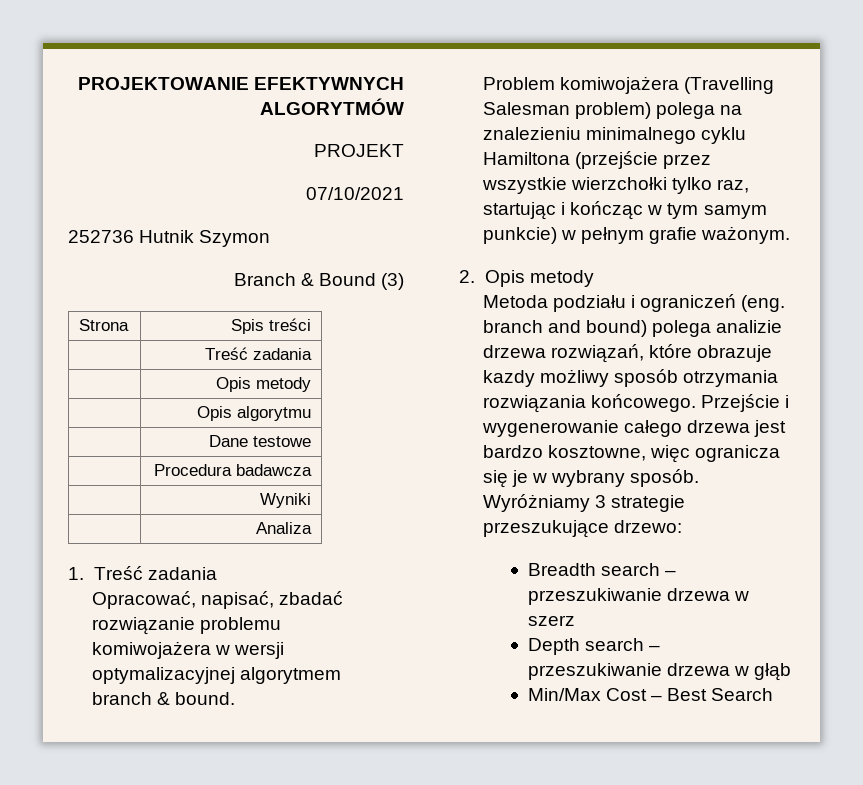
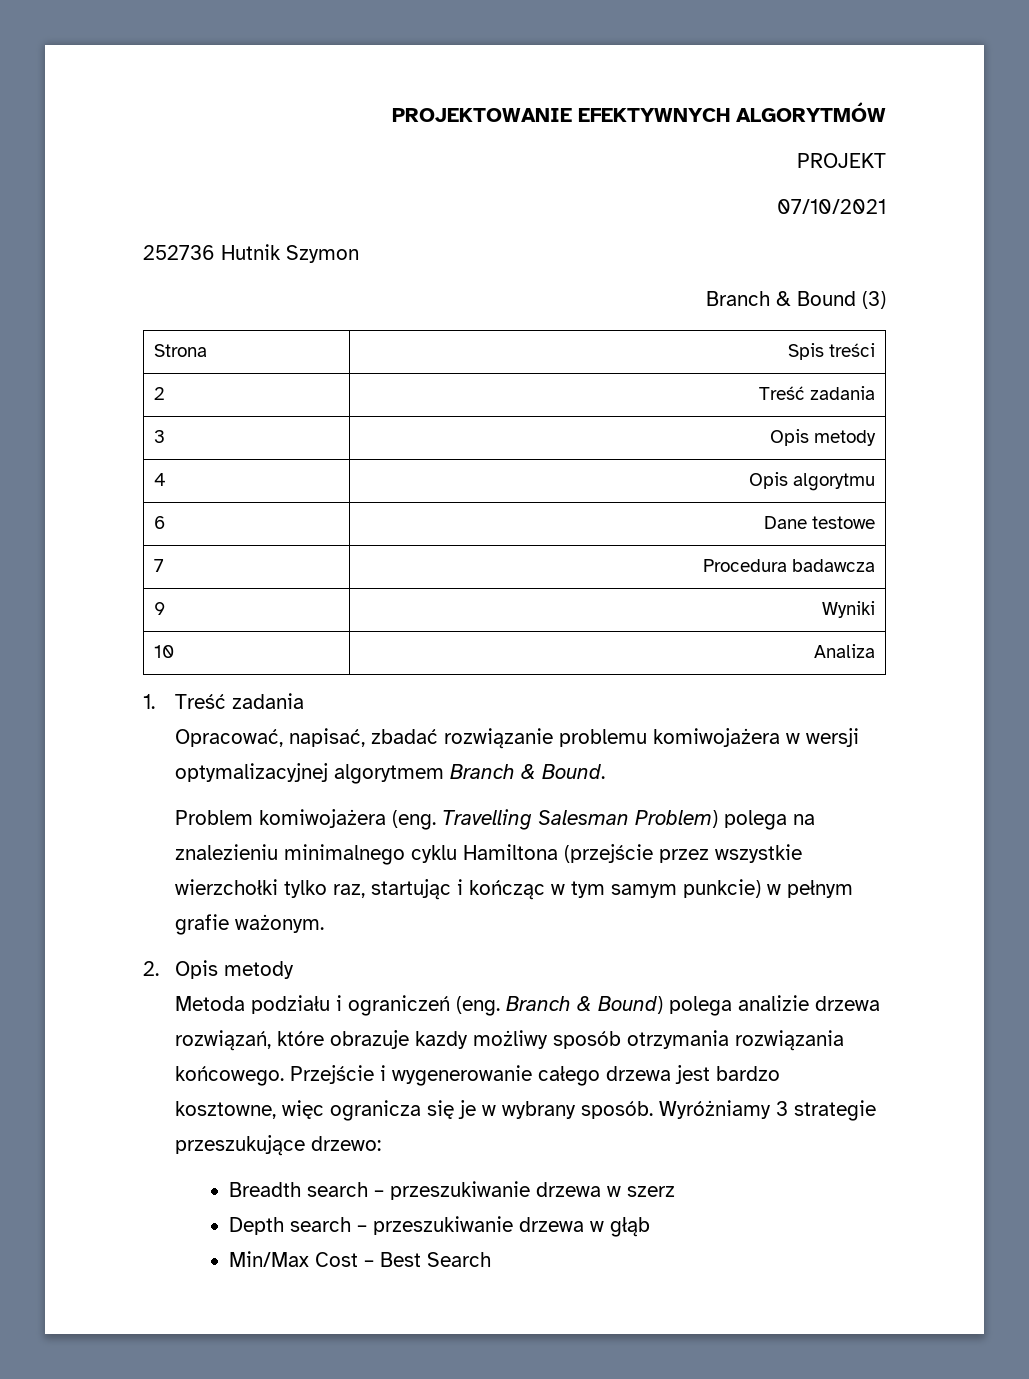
- | Treść zadania
- | Opis metody
- | Opis algorytmu
+ 2 | Treść zadania
+ 3 | Opis metody
+ 4 | Opis algorytmu
- | Dane testowe
+ 6 | Dane testowe
- | Procedura badawcza
+ 7 | Procedura badawcza
- | Wyniki
+ 9 | Wyniki
- | Analiza
+ 10 | Analiza
- Opracować, napisać, zbadać rozwiązanie problemu komiwojażera w wersji optymalizacyjnej algorytmem branch & bound.
+ Opracować, napisać, zbadać rozwiązanie problemu komiwojażera w wersji optymalizacyjnej algorytmem Branch & Bound.
- Problem komiwojażera (Travelling Salesman problem) polega na znalezieniu minimalnego cyklu Hamiltona (przejście przez wszystkie wierzchołki tylko raz, startując i kończąc w tym samym punkcie) w pełnym grafie ważonym.
+ Problem komiwojażera (eng. Travelling Salesman Problem) polega na znalezieniu minimalnego cyklu Hamiltona (przejście przez wszystkie wierzchołki tylko raz, startując i kończąc w tym samym punkcie) w pełnym grafie ważonym.
- Metoda podziału i ograniczeń (eng. branch and bound) polega analizie drzewa rozwiązań, które obrazuje kazdy możliwy sposób otrzymania rozwiązania końcowego.
+ Metoda podziału i ograniczeń (eng. Branch & Bound) polega analizie drzewa rozwiązań, które obrazuje kazdy możliwy sposób otrzymania rozwiązania końcowego.

